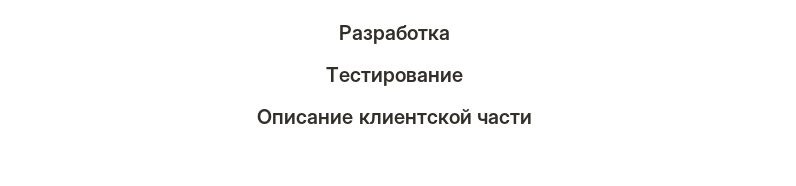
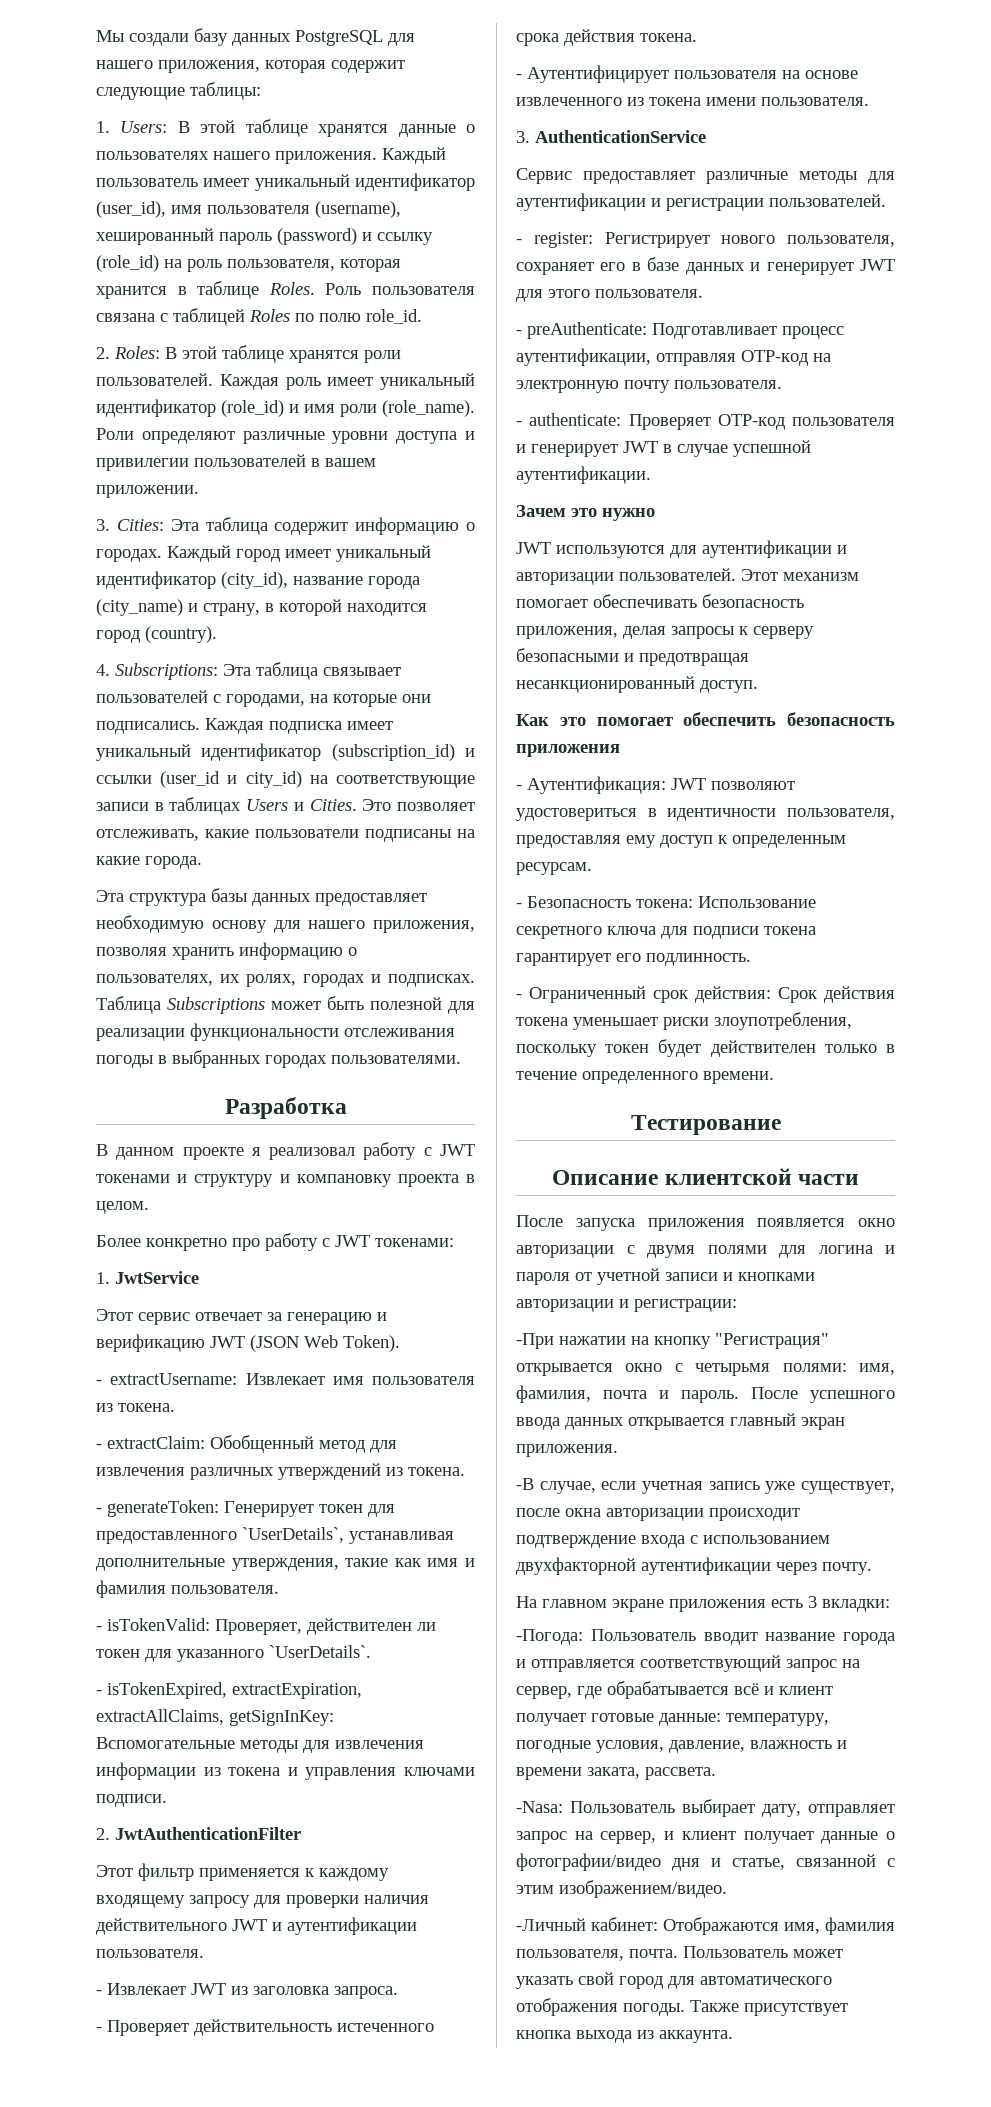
+ Мы создали базу данных PostgreSQL для нашего приложения, которая содержит следующие таблицы:
+ 1. Users: В этой таблице хранятся данные о пользователях нашего приложения. Каждый пользователь имеет уникальный идентификатор (user_id), имя пользователя (username), хешированный пароль (password) и ссылку (role_id) на роль пользователя, которая хранится в таблице Roles. Роль пользователя связана с таблицей Roles по полю role_id.
+ 2. Roles: В этой таблице хранятся роли пользователей. Каждая роль имеет уникальный идентификатор (role_id) и имя роли (role_name). Роли определяют различные уровни доступа и привилегии пользователей в вашем приложении.
+ 3. Cities: Эта таблица содержит информацию о городах. Каждый город имеет уникальный идентификатор (city_id), название города (city_name) и страну, в которой находится город (country).
+ 4. Subscriptions: Эта таблица связывает пользователей с городами, на которые они подписались. Каждая подписка имеет уникальный идентификатор (subscription_id) и ссылки (user_id и city_id) на соответствующие записи в таблицах Users и Cities. Это позволяет отслеживать, какие пользователи подписаны на какие города.
+ Эта структура базы данных предоставляет необходимую основу для нашего приложения, позволяя хранить информацию о пользователях, их ролях, городах и подписках. Таблица Subscriptions может быть полезной для реализации функциональности отслеживания погоды в выбранных городах пользователями.
  Разработка
+ В данном проекте я реализовал работу с JWT токенами и структуру и компановку проекта в целом.
+ Более конкретно про работу с JWT токенами:
+ 1. JwtService
+ Этот сервис отвечает за генерацию и верификацию JWT (JSON Web Token).
+ - extractUsername: Извлекает имя пользователя из токена.
+ - extractClaim: Обобщенный метод для извлечения различных утверждений из токена.
+ - generateToken: Генерирует токен для предоставленного `UserDetails`, устанавливая дополнительные утверждения, такие как имя и фамилия пользователя.
+ - isTokenValid: Проверяет, действителен ли токен для указанного `UserDetails`.
+ - isTokenExpired, extractExpiration, extractAllClaims, getSignInKey: Вспомогательные методы для извлечения информации из токена и управления ключами подписи.
+ 2. JwtAuthenticationFilter
+ Этот фильтр применяется к каждому входящему запросу для проверки наличия действительного JWT и аутентификации пользователя.
+ - Извлекает JWT из заголовка запроса.
+ - Проверяет действительность истеченного срока действия токена.
+ - Аутентифицирует пользователя на основе извлеченного из токена имени пользователя.
+ 3. AuthenticationService
+ Сервис предоставляет различные методы для аутентификации и регистрации пользователей.
+ - register: Регистрирует нового пользователя, сохраняет его в базе данных и генерирует JWT для этого пользователя.
+ - preAuthenticate: Подготавливает процесс аутентификации, отправляя OTP-код на электронную почту пользователя.
+ - authenticate: Проверяет OTP-код пользователя и генерирует JWT в случае успешной аутентификации.
+ Зачем это нужно
+ JWT используются для аутентификации и авторизации пользователей. Этот механизм помогает обеспечивать безопасность приложения, делая запросы к серверу безопасными и предотвращая несанкционированный доступ.
+ Как это помогает обеспечить безопасность приложения
+ - Аутентификация: JWT позволяют удостовериться в идентичности пользователя, предоставляя ему доступ к определенным ресурсам.
+ - Безопасность токена: Использование секретного ключа для подписи токена гарантирует его подлинность.
+ - Ограниченный срок действия: Срок действия токена уменьшает риски злоупотребления, поскольку токен будет действителен только в течение определенного времени.
  Тестирование
  Описание клиентской части
+ После запуска приложения появляется окно авторизации с двумя полями для логина и пароля от учетной записи и кнопками авторизации и регистрации:
+ -При нажатии на кнопку "Регистрация" открывается окно с четырьмя полями: имя, фамилия, почта и пароль. После успешного ввода данных открывается главный экран приложения.
+ -В случае, если учетная запись уже существует, после окна авторизации происходит подтверждение входа с использованием двухфакторной аутентификации через почту.
+ На главном экране приложения есть 3 вкладки:
+ -Погода: Пользователь вводит название города и отправляется соответствующий запрос на сервер, где обрабатывается всё и клиент получает готовые данные: температуру, погодные условия, давление, влажность и времени заката, рассвета.
+ -Nasa: Пользователь выбирает дату, отправляет запрос на сервер, и клиент получает данные о фотографии/видео дня и статье, связанной с этим изображением/видео.
+ -Личный кабинет: Отображаются имя, фамилия пользователя, почта. Пользователь может указать свой город для автоматического отображения погоды. Также присутствует кнопка выхода из аккаунта.

